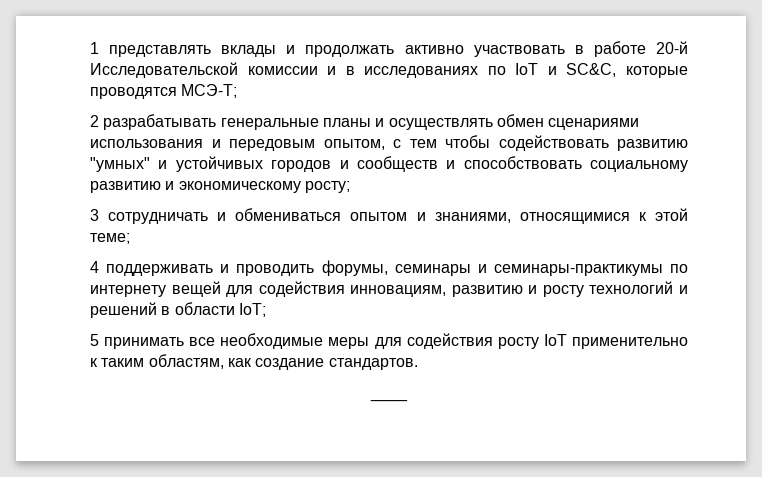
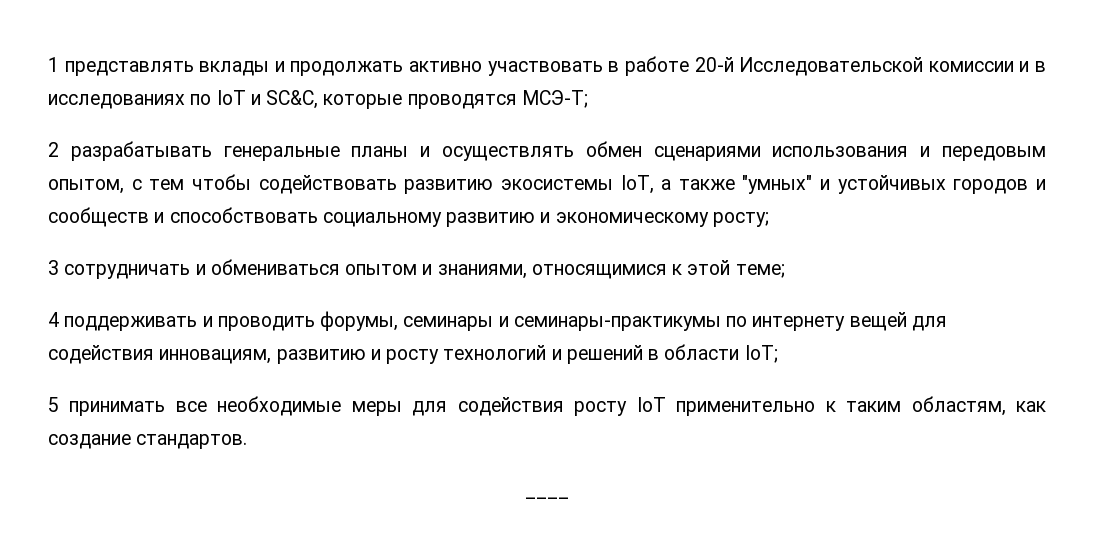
- 2 разрабатывать генеральные планы и осуществлять обмен сценариями использования и передовым опытом, с тем чтобы содействовать развитию "умных" и устойчивых городов и сообществ и способствовать социальному развитию и экономическому росту;
+ 2 разрабатывать генеральные планы и осуществлять обмен сценариями использования и передовым опытом, с тем чтобы содействовать развитию экосистемы IoT, а также "умных" и устойчивых городов и сообществ и способствовать социальному развитию и экономическому росту;

